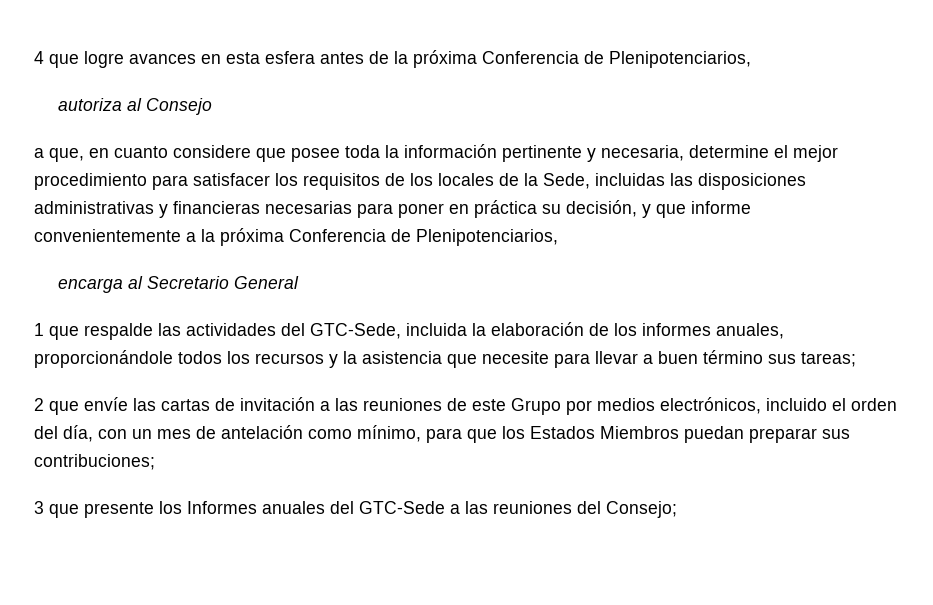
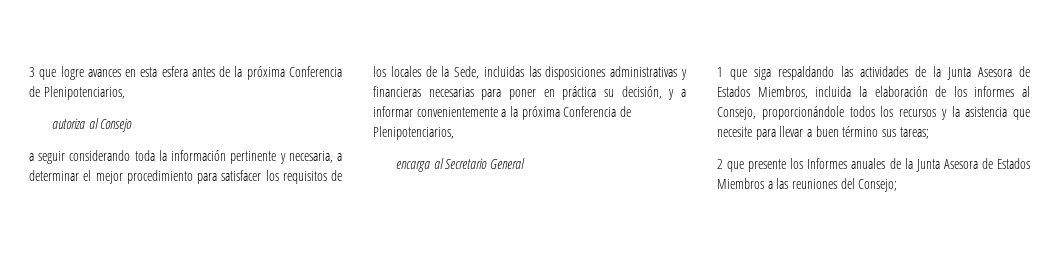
- 4 que logre avances en esta esfera antes de la próxima Conferencia de Plenipotenciarios,
+ 3 que logre avances en esta esfera antes de la próxima Conferencia de Plenipotenciarios,
- a que, en cuanto considere que posee toda la información pertinente y necesaria, determine el mejor procedimiento para satisfacer los requisitos de los locales de la Sede, incluidas las disposiciones administrativas y financieras necesarias para poner en práctica su decisión, y que informe convenientemente a la próxima Conferencia de Plenipotenciarios,
+ a seguir considerando toda la información pertinente y necesaria, a determinar el mejor procedimiento para satisfacer los requisitos de los locales de la Sede, incluidas las disposiciones administrativas y financieras necesarias para poner en práctica su decisión, y a informar convenientemente a la próxima Conferencia de Plenipotenciarios,
- 1 que respalde las actividades del GTC-Sede, incluida la elaboración de los informes anuales, proporcionándole todos los recursos y la asistencia que necesite para llevar a buen término sus tareas;
+ 1 que siga respaldando las actividades de la Junta Asesora de Estados Miembros, incluida la elaboración de los informes al Consejo, proporcionándole todos los recursos y la asistencia que necesite para llevar a buen término sus tareas;
- 2 que envíe las cartas de invitación a las reuniones de este Grupo por medios electrónicos, incluido el orden del día, con un mes de antelación como mínimo, para que los Estados Miembros puedan preparar sus contribuciones;
- 3 que presente los Informes anuales del GTC-Sede a las reuniones del Consejo;
+ 2 que presente los Informes anuales de la Junta Asesora de Estados Miembros a las reuniones del Consejo;

